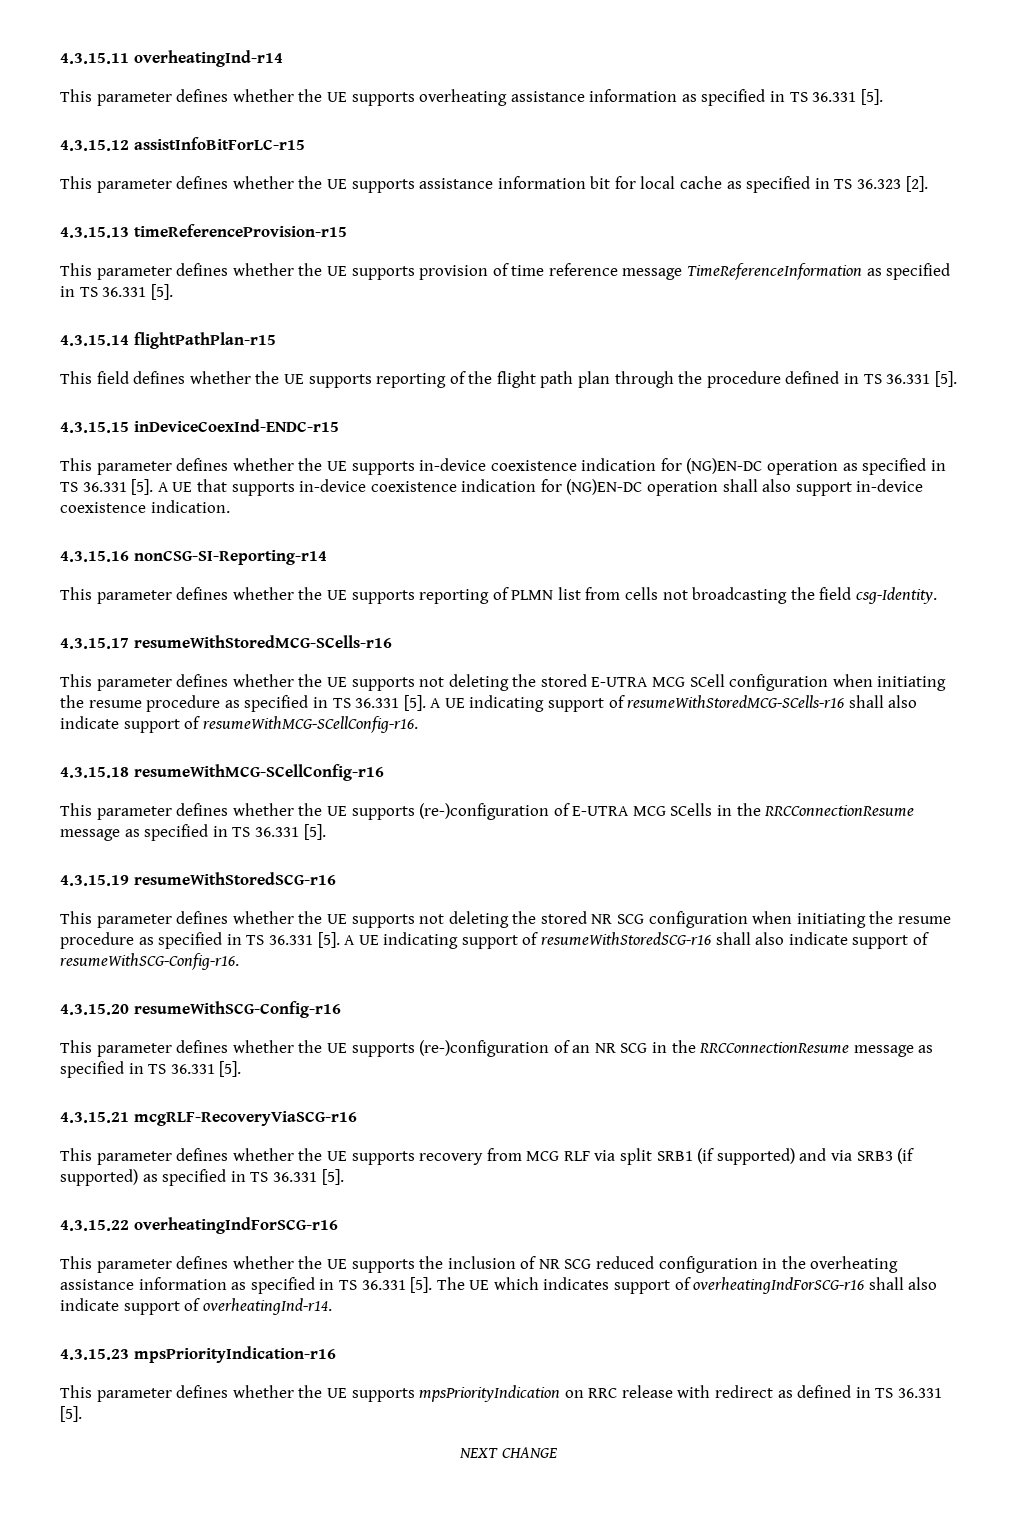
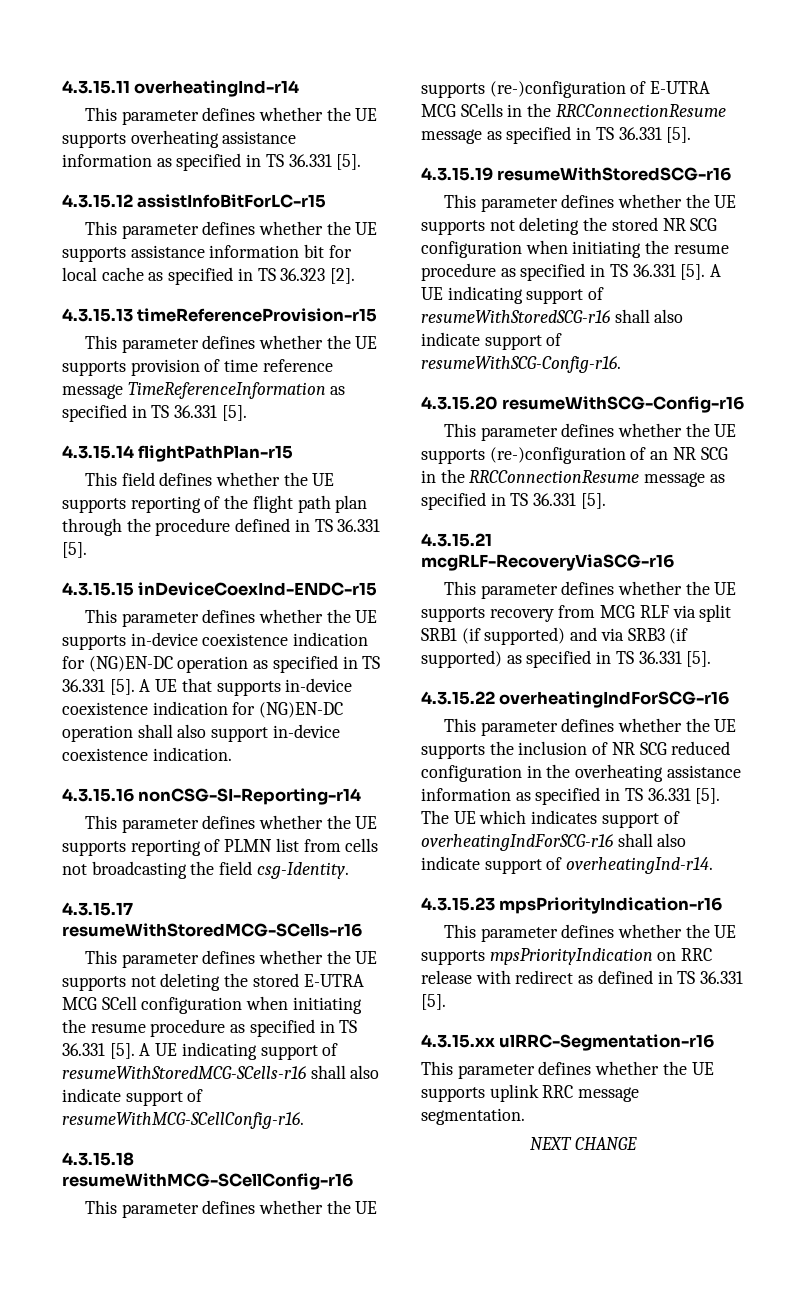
+ 4.3.15.xx ulRRC-Segmentation-r16
+ This parameter defines whether the UE supports uplink RRC message segmentation.

